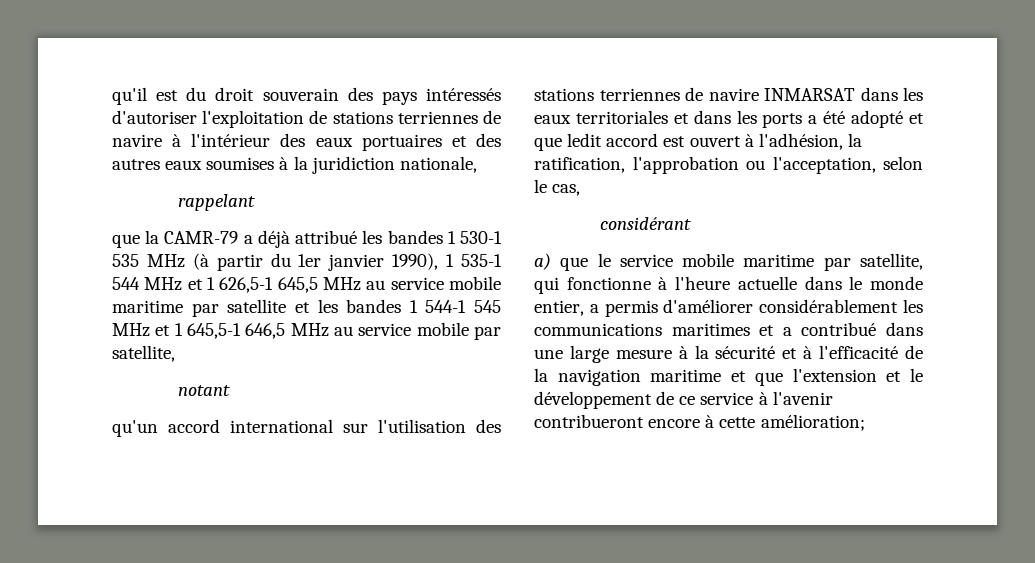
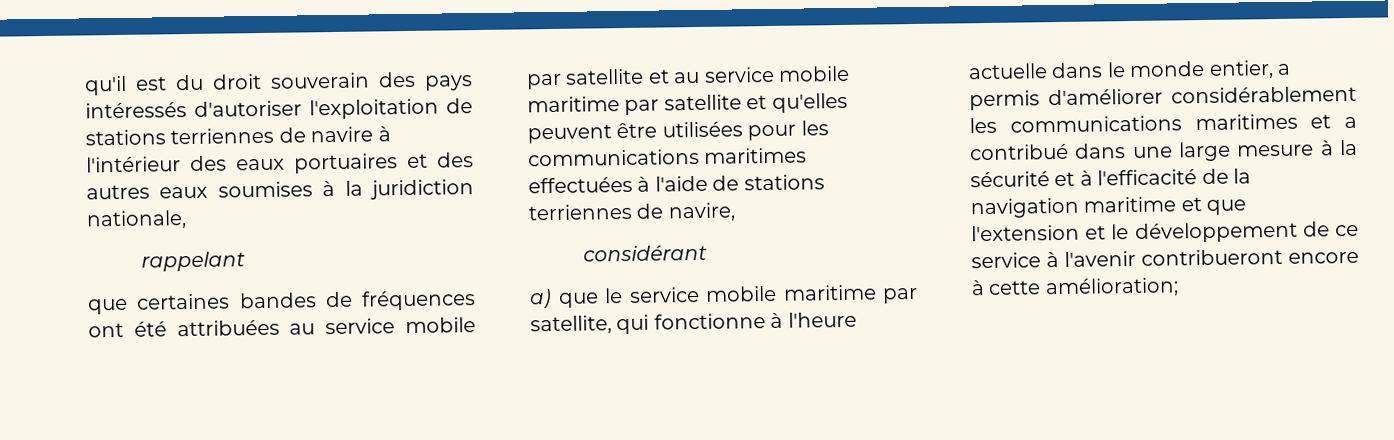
- que la CAMR-79 a déjà attribué les bandes 1 530-1 535 MHz (à partir du 1er janvier 1990), 1 535-1 544 MHz et 1 626,5-1 645,5 MHz au service mobile maritime par satellite et les bandes 1 544-1 545 MHz et 1 645,5-1 646,5 MHz au service mobile par satellite,
- notant
- qu'un accord international sur l'utilisation des stations terriennes de navire INMARSAT dans les eaux territoriales et dans les ports a été adopté et que ledit accord est ouvert à l'adhésion, la ratification, l'approbation ou l'acceptation, selon le cas,
+ que certaines bandes de fréquences ont été attribuées au service mobile par satellite et au service mobile maritime par satellite et qu'elles peuvent être utilisées pour les communications maritimes effectuées à l'aide de stations terriennes de navire,

